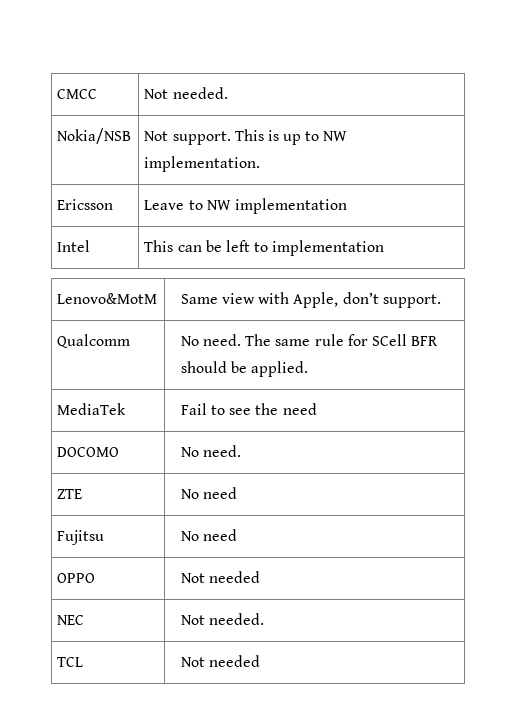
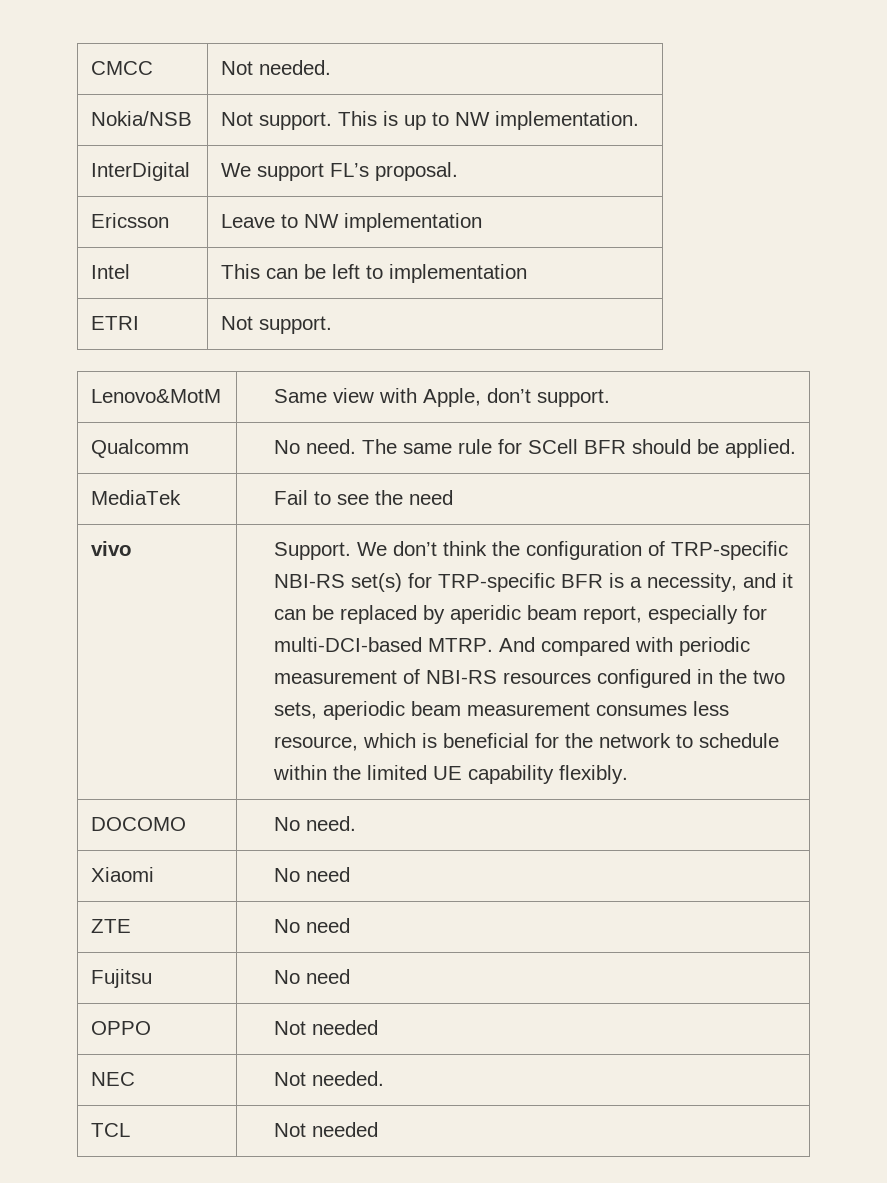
+ InterDigital | We support FL’s proposal.
+ ETRI | Not support.
+ vivo | Support. We don’t think the configuration of TRP-specific NBI-RS set(s) for TRP-specific BFR is a necessity, and it can be replaced by aperidic beam report, especially for multi-DCI-based MTRP. And compared with periodic measurement of NBI-RS resources configured in the two sets, aperiodic beam measurement consumes less resource, which is beneficial for the network to schedule within the limited UE capability flexibly.
+ Xiaomi | No need

